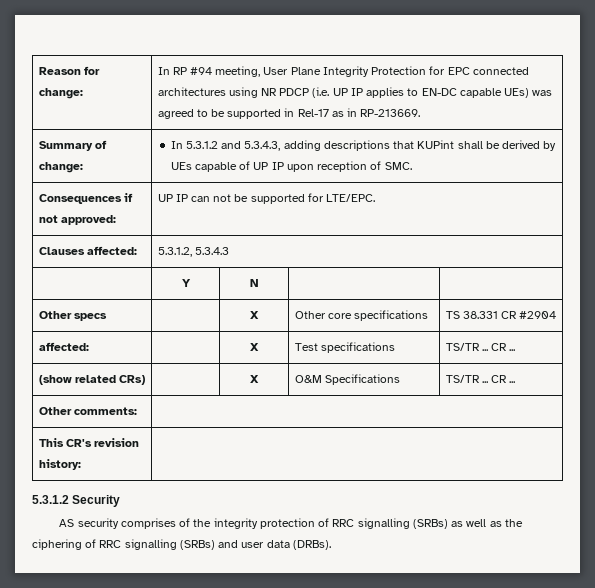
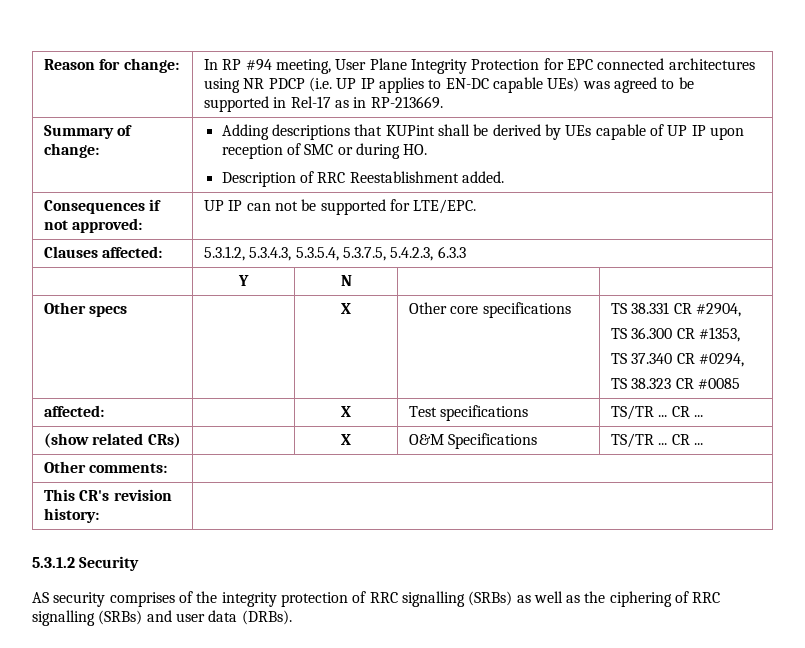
- Summary of change: | In 5.3.1.2 and 5.3.4.3, adding descriptions that KUPint shall be derived by UEs capable of UP IP upon reception of SMC.
+ Summary of change: | Adding descriptions that KUPint shall be derived by UEs capable of UP IP upon reception of SMC or during HO.
+ Description of RRC Reestablishment added.
- Clauses affected: | 5.3.1.2, 5.3.4.3
+ Clauses affected: | 5.3.1.2, 5.3.4.3, 5.3.5.4, 5.3.7.5, 5.4.2.3, 6.3.3
- Other specs | | X | Other core specifications | TS 38.331 CR #2904
+ Other specs | | X | Other core specifications | TS 38.331 CR #2904,
+ TS 36.300 CR #1353,
+ TS 37.340 CR #0294,
+ TS 38.323 CR #0085

